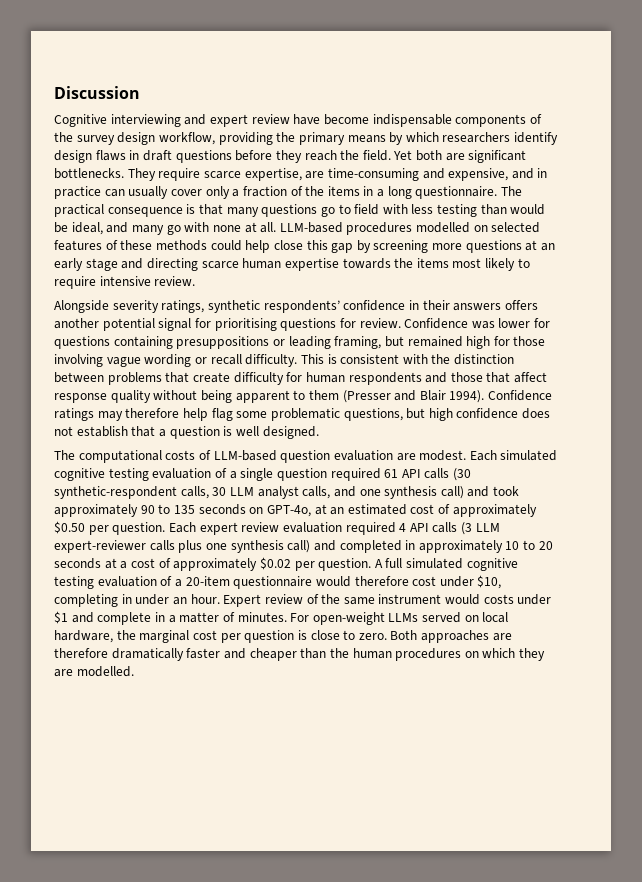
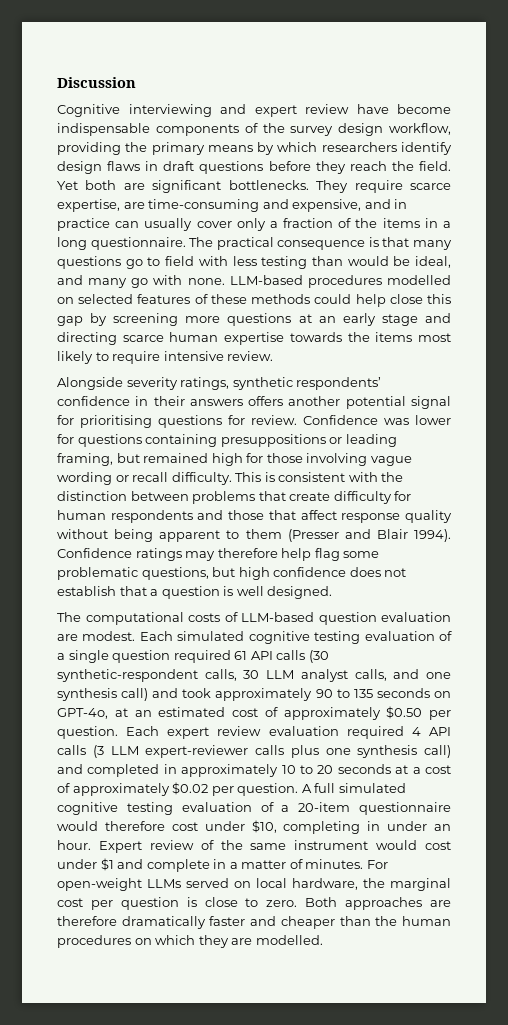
- The practical consequence is that many questions go to field with less testing than would be ideal, and many go with none at all.
+ The practical consequence is that many questions go to field with less testing than would be ideal, and many go with none.
- Expert review of the same instrument would costs under $1 and complete in a matter of minutes.
+ Expert review of the same instrument would cost under $1 and complete in a matter of minutes.

